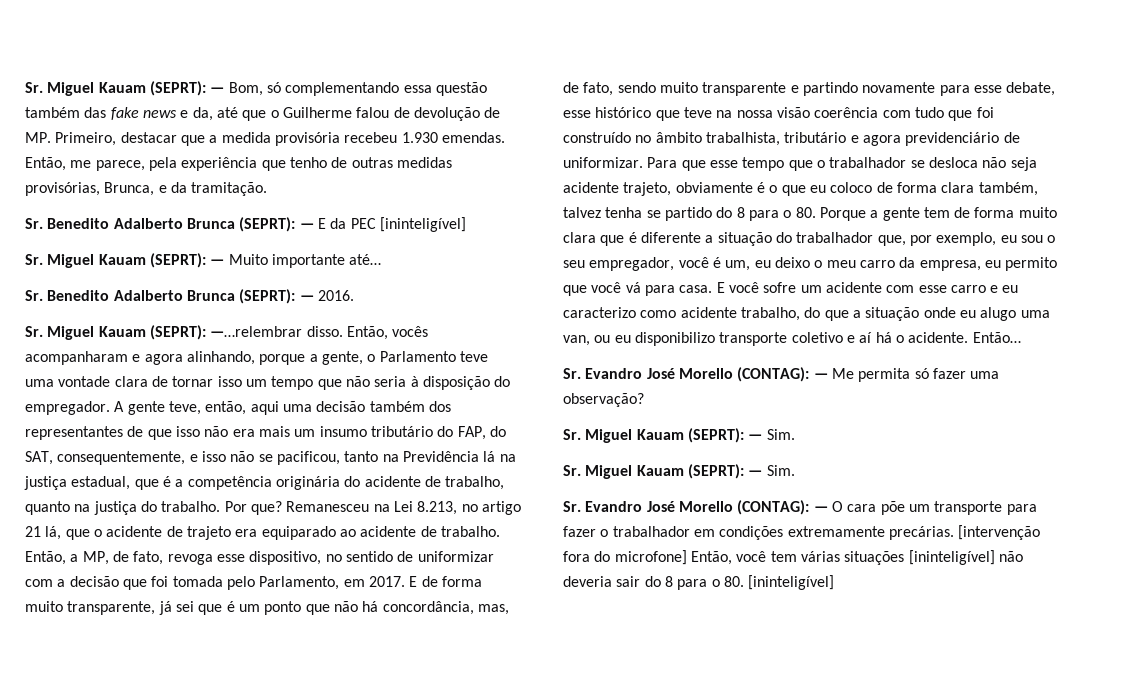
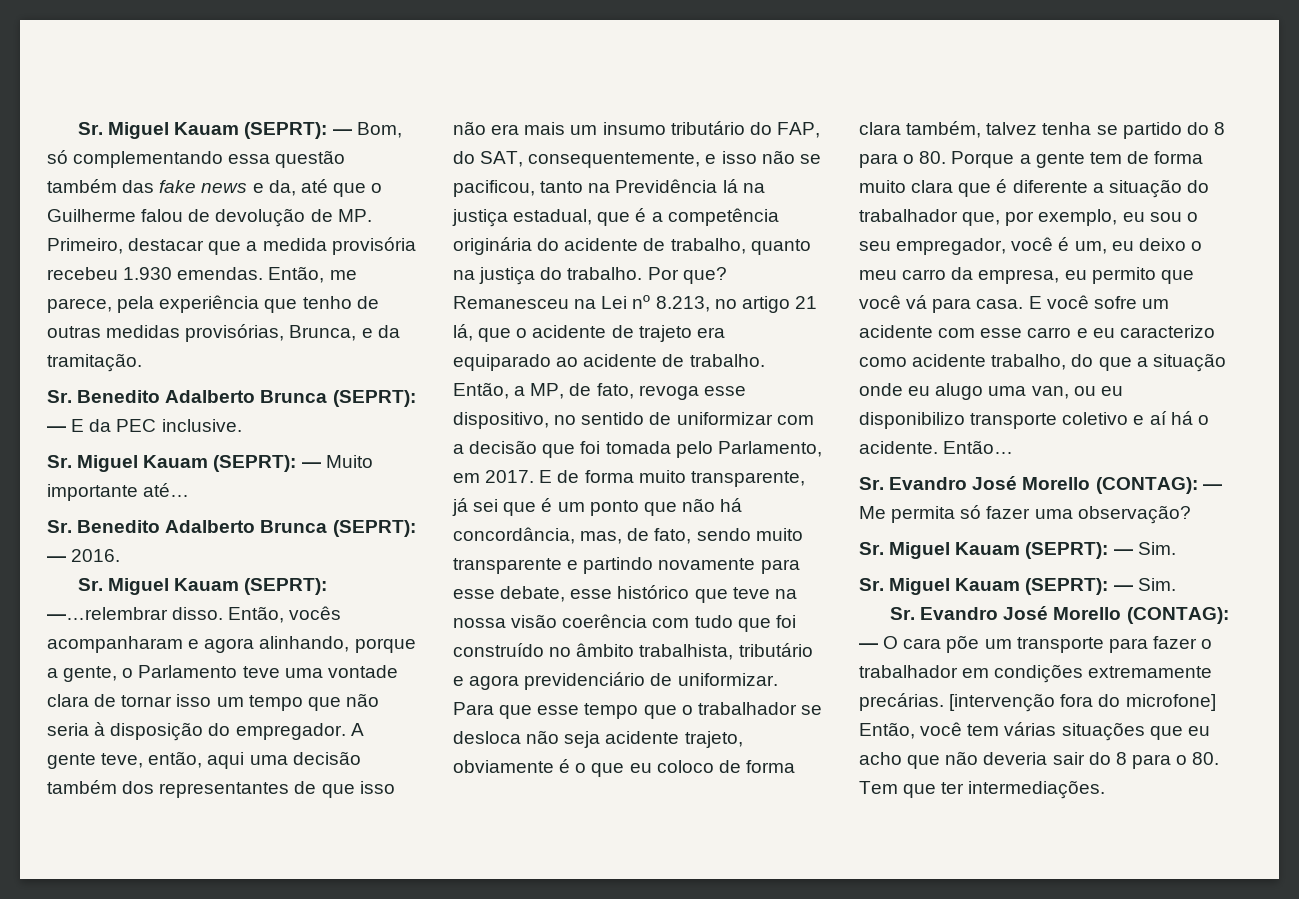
- Sr. Benedito Adalberto Brunca (SEPRT): — E da PEC [ininteligível]
+ Sr. Benedito Adalberto Brunca (SEPRT): — E da PEC inclusive.
- Remanesceu na Lei 8.213, no artigo 21 lá, que o acidente de trajeto era equiparado ao acidente de trabalho.
+ Remanesceu na Lei nº 8.213, no artigo 21 lá, que o acidente de trajeto era equiparado ao acidente de trabalho.
- [intervenção fora do microfone] Então, você tem várias situações [ininteligível] não deveria sair do 8 para o 80. [ininteligível]
+ [intervenção fora do microfone] Então, você tem várias situações que eu acho que não deveria sair do 8 para o 80. Tem que ter intermediações.

